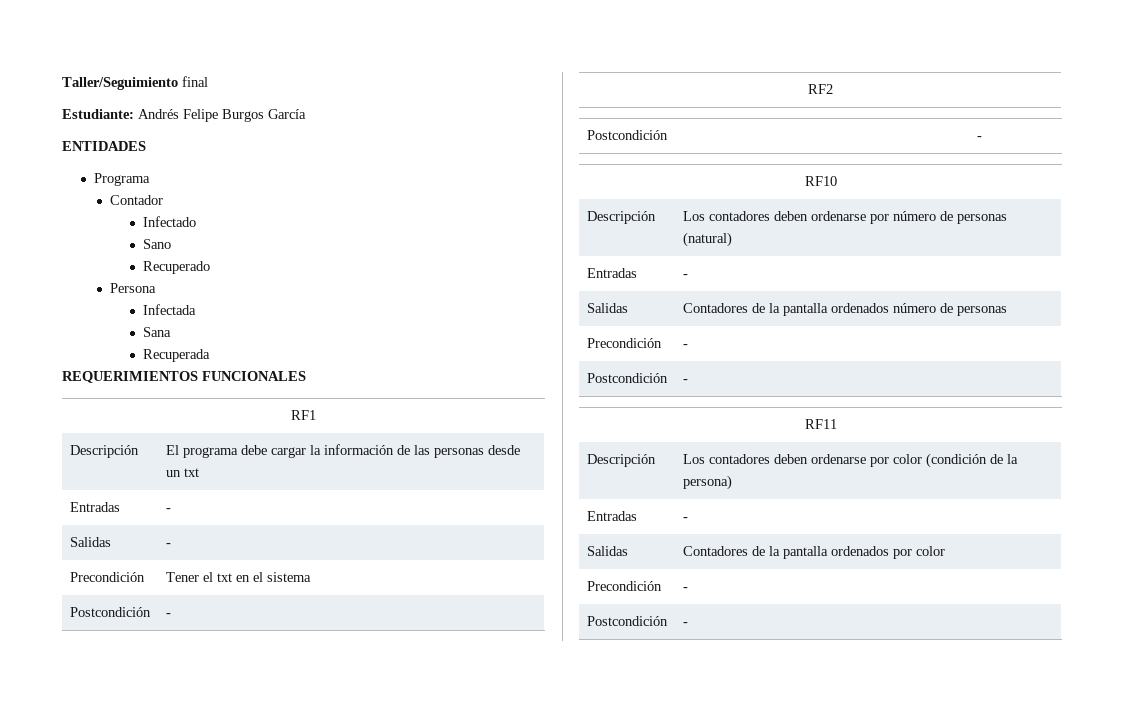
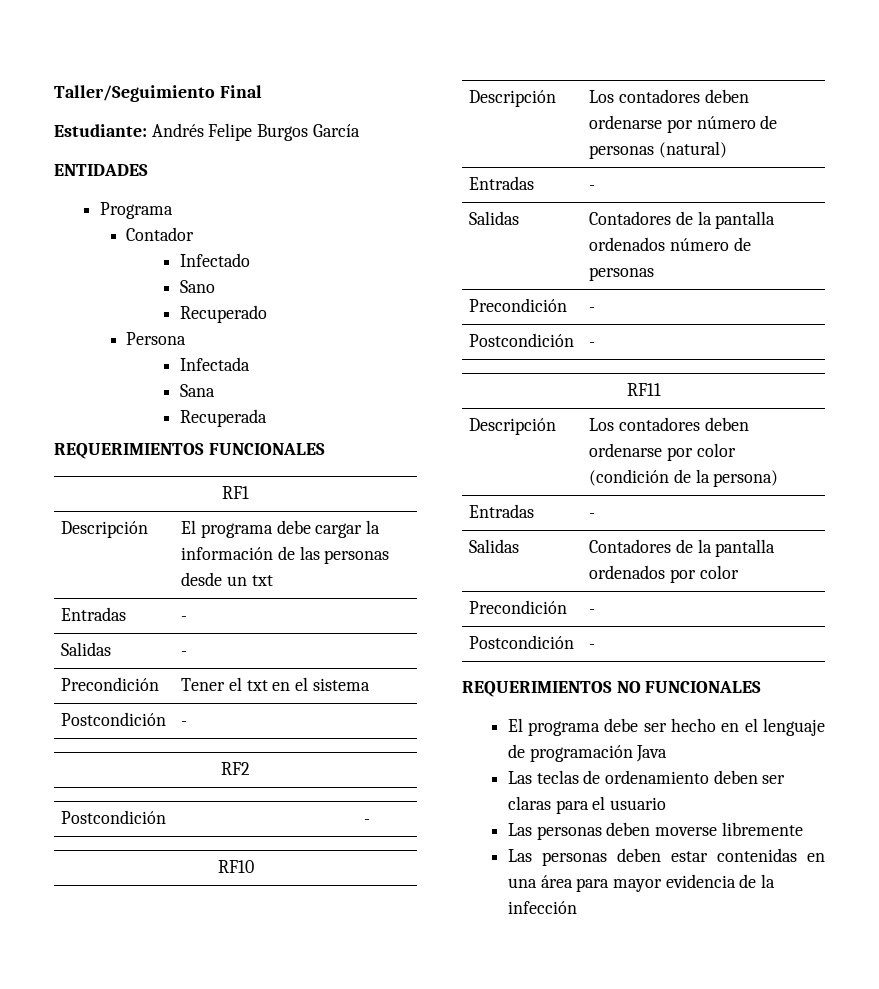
- Taller/Seguimiento final
+ Taller/Seguimiento Final
+ REQUERIMIENTOS NO FUNCIONALES
+ El programa debe ser hecho en el lenguaje de programación Java
+ Las teclas de ordenamiento deben ser claras para el usuario
+ Las personas deben moverse libremente
+ Las personas deben estar contenidas en una área para mayor evidencia de la infección

